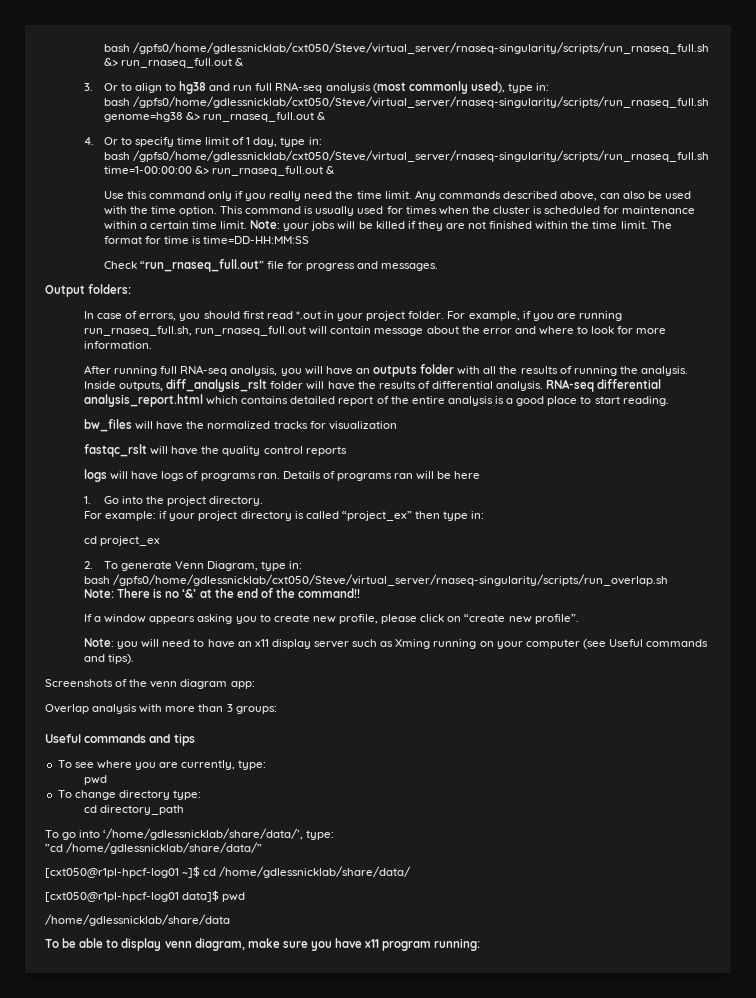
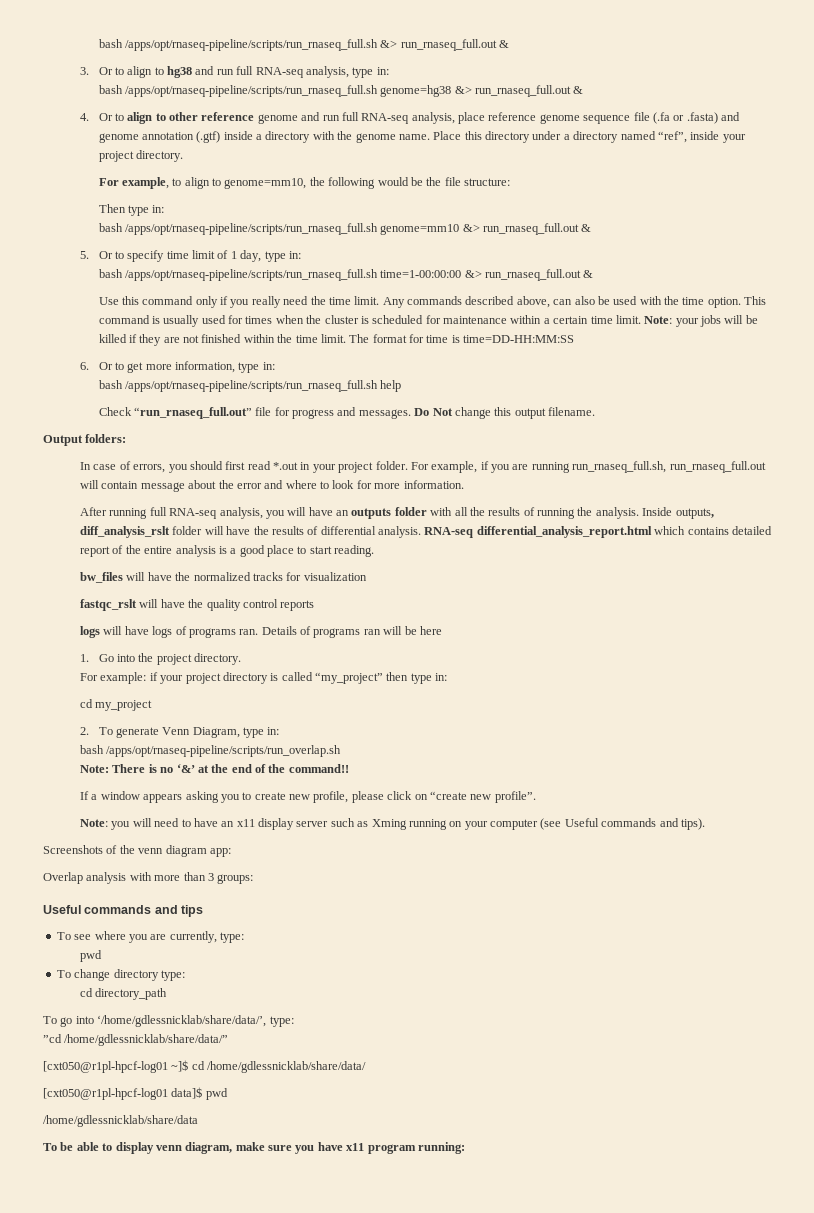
- bash /gpfs0/home/gdlessnicklab/cxt050/Steve/virtual_server/rnaseq-singularity/scripts/run_rnaseq_full.sh &> run_rnaseq_full.out &
+ bash /apps/opt/rnaseq-pipeline/scripts/run_rnaseq_full.sh &> run_rnaseq_full.out &
- 3. Or to align to hg38 and run full RNA-seq analysis (most commonly used), type in:
- bash /gpfs0/home/gdlessnicklab/cxt050/Steve/virtual_server/rnaseq-singularity/scripts/run_rnaseq_full.sh genome=hg38 &> run_rnaseq_full.out &
+ 3. Or to align to hg38 and run full RNA-seq analysis, type in:
+ bash /apps/opt/rnaseq-pipeline/scripts/run_rnaseq_full.sh genome=hg38 &> run_rnaseq_full.out &
- 4. Or to specify time limit of 1 day, type in:
+ 4. Or to align to other reference genome and run full RNA-seq analysis, place reference genome sequence file (.fa or .fasta) and genome annotation (.gtf) inside a directory with the genome name. Place this directory under a directory named “ref”, inside your project directory.
+ For example, to align to genome=mm10, the following would be the file structure:
+ Then type in:
+ bash /apps/opt/rnaseq-pipeline/scripts/run_rnaseq_full.sh genome=mm10 &> run_rnaseq_full.out &
+ 5. Or to specify time limit of 1 day, type in:
- bash /gpfs0/home/gdlessnicklab/cxt050/Steve/virtual_server/rnaseq-singularity/scripts/run_rnaseq_full.sh time=1-00:00:00 &> run_rnaseq_full.out &
+ bash /apps/opt/rnaseq-pipeline/scripts/run_rnaseq_full.sh time=1-00:00:00 &> run_rnaseq_full.out &
+ 6. Or to get more information, type in:
+ bash /apps/opt/rnaseq-pipeline/scripts/run_rnaseq_full.sh help
+ Do Not change this output filename.
- RNA-seq differential analysis_report.html which contains detailed report of the entire analysis is a good place to start reading.
+ RNA-seq differential_analysis_report.html which contains detailed report of the entire analysis is a good place to start reading.
- For example: if your project directory is called “project_ex” then type in:
+ For example: if your project directory is called “my_project” then type in:
- cd project_ex
+ cd my_project
- bash /gpfs0/home/gdlessnicklab/cxt050/Steve/virtual_server/rnaseq-singularity/scripts/run_overlap.sh
+ bash /apps/opt/rnaseq-pipeline/scripts/run_overlap.sh

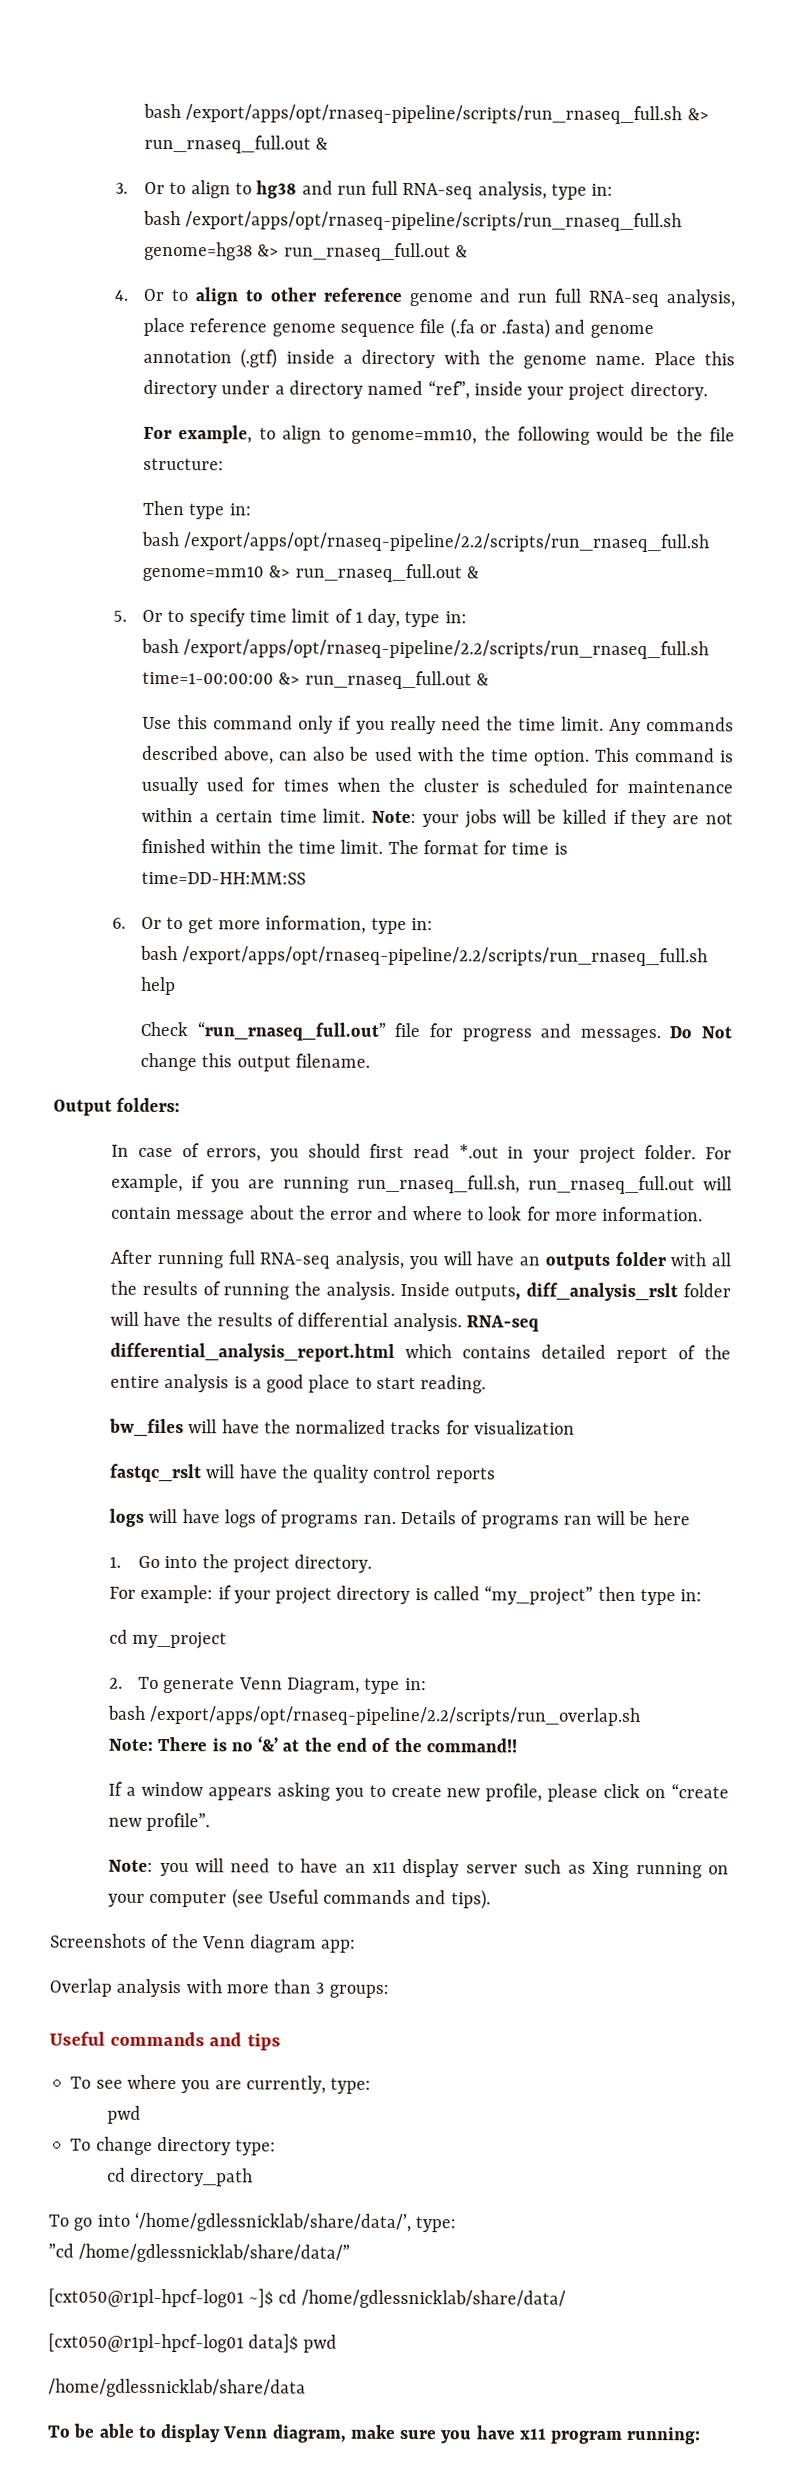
- bash /apps/opt/rnaseq-pipeline/scripts/run_rnaseq_full.sh &> run_rnaseq_full.out &
+ bash /export/apps/opt/rnaseq-pipeline/scripts/run_rnaseq_full.sh &> run_rnaseq_full.out &
- bash /apps/opt/rnaseq-pipeline/scripts/run_rnaseq_full.sh genome=hg38 &> run_rnaseq_full.out &
+ bash /export/apps/opt/rnaseq-pipeline/scripts/run_rnaseq_full.sh genome=hg38 &> run_rnaseq_full.out &
- bash /apps/opt/rnaseq-pipeline/scripts/run_rnaseq_full.sh genome=mm10 &> run_rnaseq_full.out &
+ bash /export/apps/opt/rnaseq-pipeline/2.2/scripts/run_rnaseq_full.sh genome=mm10 &> run_rnaseq_full.out &
- bash /apps/opt/rnaseq-pipeline/scripts/run_rnaseq_full.sh time=1-00:00:00 &> run_rnaseq_full.out &
+ bash /export/apps/opt/rnaseq-pipeline/2.2/scripts/run_rnaseq_full.sh time=1-00:00:00 &> run_rnaseq_full.out &
- bash /apps/opt/rnaseq-pipeline/scripts/run_rnaseq_full.sh help
+ bash /export/apps/opt/rnaseq-pipeline/2.2/scripts/run_rnaseq_full.sh help
- bash /apps/opt/rnaseq-pipeline/scripts/run_overlap.sh
+ bash /export/apps/opt/rnaseq-pipeline/2.2/scripts/run_overlap.sh
- Note: you will need to have an x11 display server such as Xming running on your computer (see Useful commands and tips).
+ Note: you will need to have an x11 display server such as Xing running on your computer (see Useful commands and tips).
- Screenshots of the venn diagram app:
+ Screenshots of the Venn diagram app:
- To be able to display venn diagram, make sure you have x11 program running:
+ To be able to display Venn diagram, make sure you have x11 program running:

